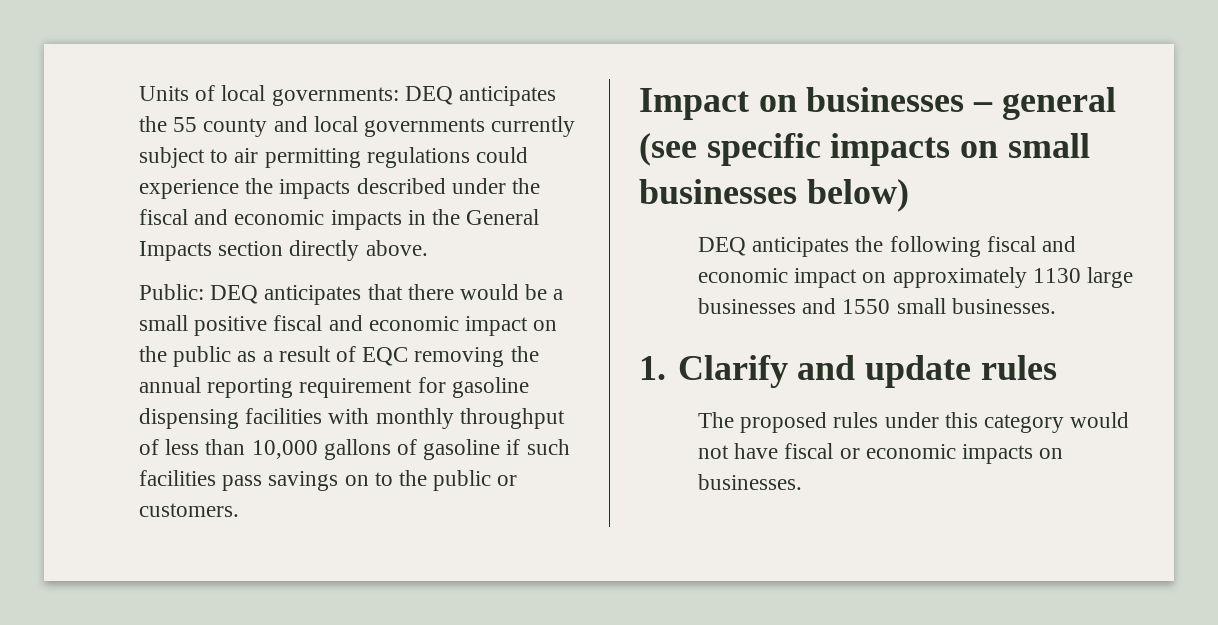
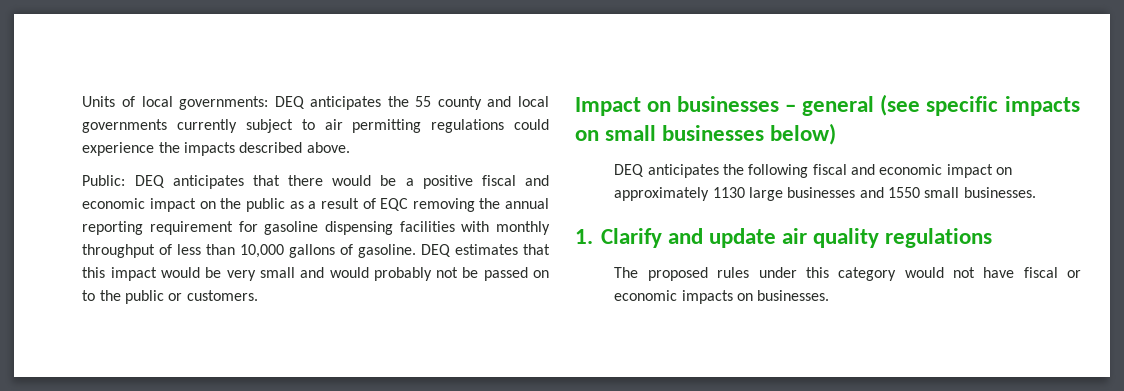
- Units of local governments: DEQ anticipates the 55 county and local governments currently subject to air permitting regulations could experience the impacts described under the fiscal and economic impacts in the General Impacts section directly above.
+ Units of local governments: DEQ anticipates the 55 county and local governments currently subject to air permitting regulations could experience the impacts described above.
- Public: DEQ anticipates that there would be a small positive fiscal and economic impact on the public as a result of EQC removing the annual reporting requirement for gasoline dispensing facilities with monthly throughput of less than 10,000 gallons of gasoline if such facilities pass savings on to the public or customers.
+ Public: DEQ anticipates that there would be a positive fiscal and economic impact on the public as a result of EQC removing the annual reporting requirement for gasoline dispensing facilities with monthly throughput of less than 10,000 gallons of gasoline. DEQ estimates that this impact would be very small and would probably not be passed on to the public or customers.
- 1. Clarify and update rules
+ 1. Clarify and update air quality regulations

